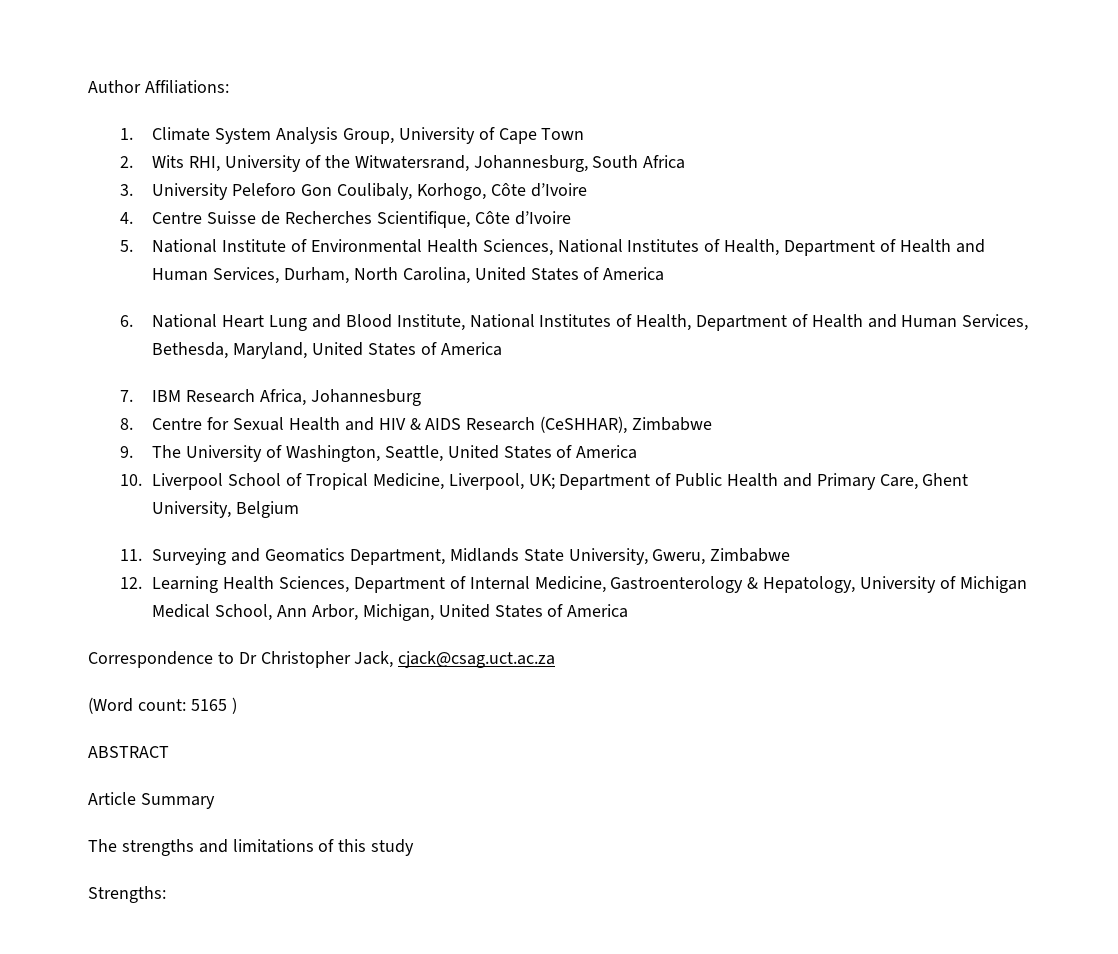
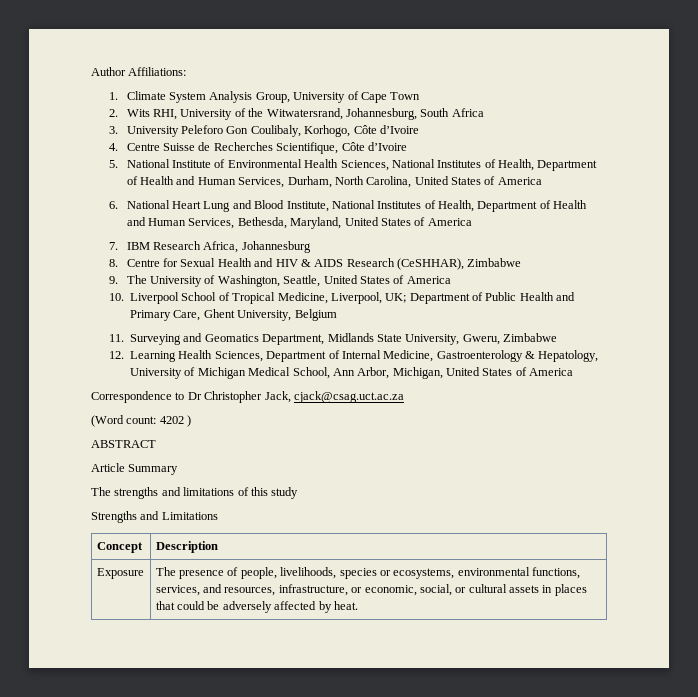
- (Word count: 5165 )
+ (Word count: 4202 )
- Strengths:
+ Strengths and Limitations
+ Concept | Description
+ Exposure | The presence of people, livelihoods, species or ecosystems, environmental functions, services, and resources, infrastructure, or economic, social, or cultural assets in places that could be adversely affected by heat.

